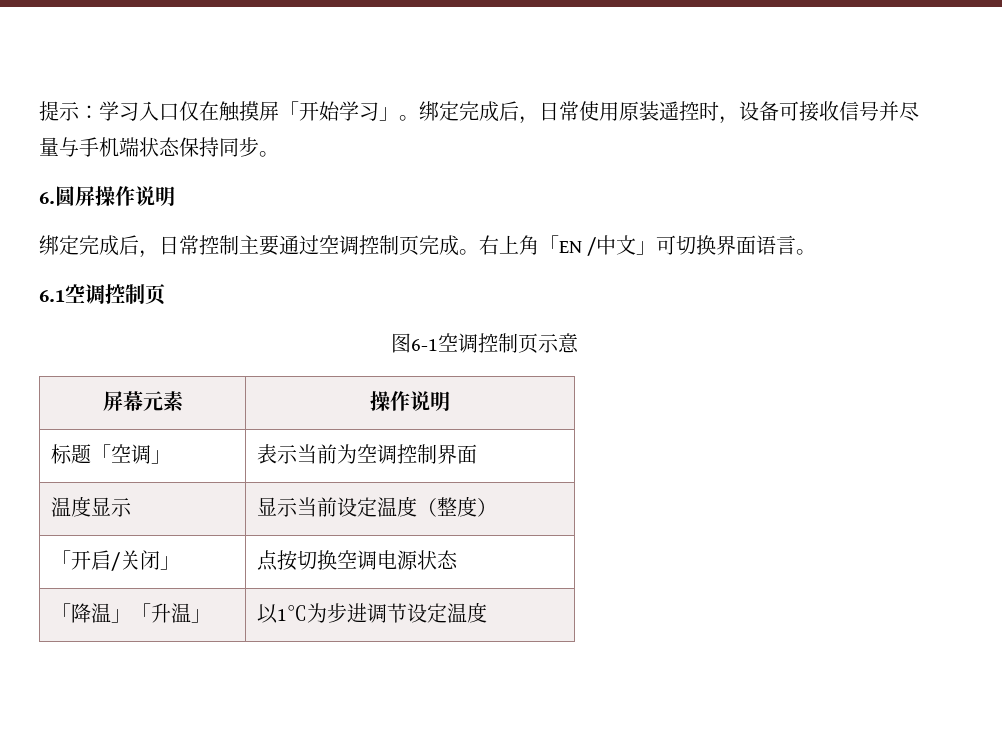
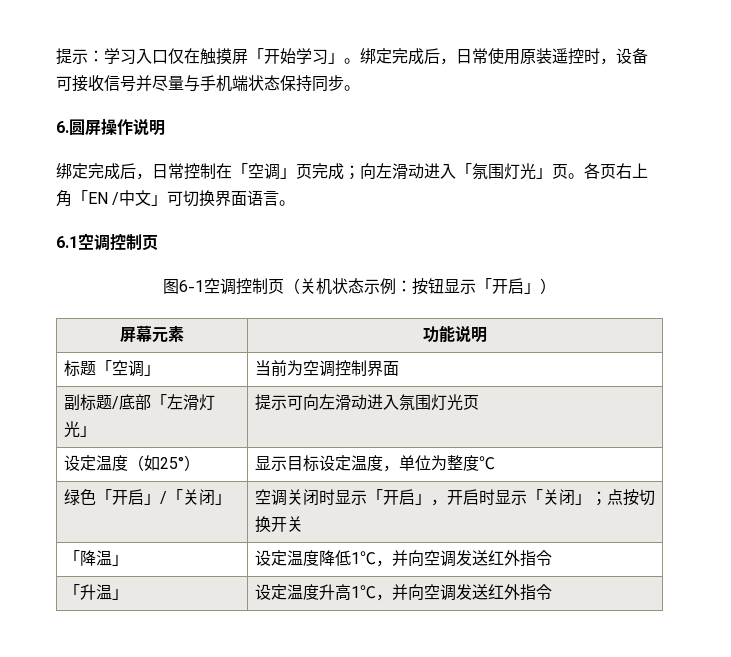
- 绑定完成后，日常控制主要通过空调控制页完成。右上角「EN /中文」可切换界面语言。
+ 绑定完成后，日常控制在「空调」页完成；向左滑动进入「氛围灯光」页。各页右上角「EN /中文」可切换界面语言。
- 图6-1空调控制页示意
+ 图6-1空调控制页（关机状态示例：按钮显示「开启」）
- 屏幕元素 | 操作说明
+ 屏幕元素 | 功能说明
- 标题「空调」 | 表示当前为空调控制界面
+ 标题「空调」 | 当前为空调控制界面
- 温度显示 | 显示当前设定温度（整度）
- 「开启/关闭」 | 点按切换空调电源状态
- 「降温」「升温」 | 以1℃为步进调节设定温度
+ 副标题/底部「左滑灯光」 | 提示可向左滑动进入氛围灯光页
+ 设定温度（如25°） | 显示目标设定温度，单位为整度℃
+ 绿色「开启」/「关闭」 | 空调关闭时显示「开启」，开启时显示「关闭」；点按切换开关
+ 「降温」 | 设定温度降低1℃，并向空调发送红外指令
+ 「升温」 | 设定温度升高1℃，并向空调发送红外指令

